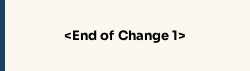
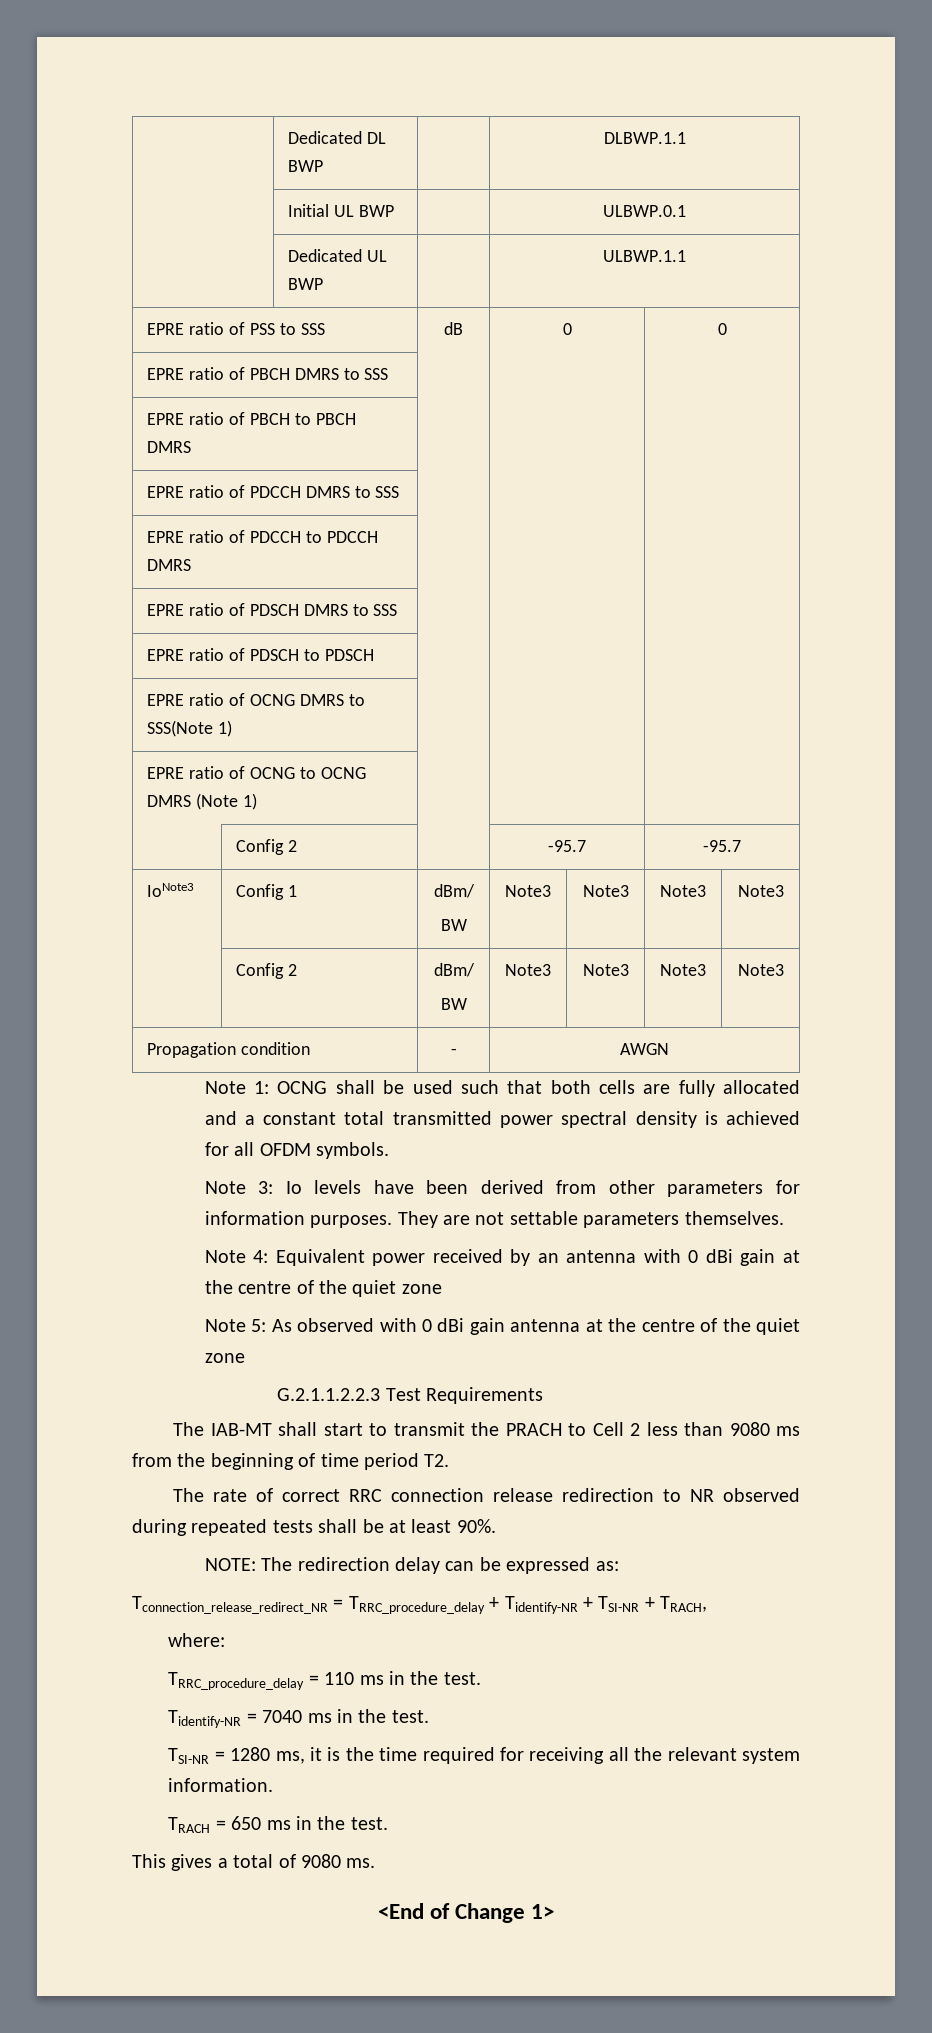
+ | Dedicated DL BWP | | DLBWP.1.1
+ | Initial UL BWP | | ULBWP.0.1
+ | Dedicated UL BWP | | ULBWP.1.1
+ EPRE ratio of PSS to SSS | dB | 0 | 0
+ EPRE ratio of PBCH DMRS to SSS | | |
+ EPRE ratio of PBCH to PBCH DMRS | | |
+ EPRE ratio of PDCCH DMRS to SSS | | |
+ EPRE ratio of PDCCH to PDCCH DMRS | | |
+ EPRE ratio of PDSCH DMRS to SSS | | |
+ EPRE ratio of PDSCH to PDSCH | | |
+ EPRE ratio of OCNG DMRS to SSS(Note 1) | | |
+ EPRE ratio of OCNG to OCNG DMRS (Note 1) | | |
+ | Config 2 | | -95.7 | -95.7
+ IoNote3 | Config 1 | dBm/
+ BW | Note3 | Note3 | Note3 | Note3
+ | Config 2 | dBm/
+ BW | Note3 | Note3 | Note3 | Note3
+ Propagation condition | - | AWGN
+ Note 1: OCNG shall be used such that both cells are fully allocated and a constant total transmitted power spectral density is achieved for all OFDM symbols.
+ Note 3: Io levels have been derived from other parameters for information purposes. They are not settable parameters themselves.
+ Note 4: Equivalent power received by an antenna with 0 dBi gain at the centre of the quiet zone
+ Note 5: As observed with 0 dBi gain antenna at the centre of the quiet zone
+ G.2.1.1.2.2.3 Test Requirements
+ The IAB-MT shall start to transmit the PRACH to Cell 2 less than 9080 ms from the beginning of time period T2.
+ The rate of correct RRC connection release redirection to NR observed during repeated tests shall be at least 90%.
+ NOTE: The redirection delay can be expressed as:
+ Tconnection_release_redirect_NR = TRRC_procedure_delay + Tidentify-NR + TSI-NR + TRACH,
+ where:
+ TRRC_procedure_delay = 110 ms in the test.
+ Tidentify-NR = 7040 ms in the test.
+ TSI-NR = 1280 ms, it is the time required for receiving all the relevant system information.
+ TRACH = 650 ms in the test.
+ This gives a total of 9080 ms.

